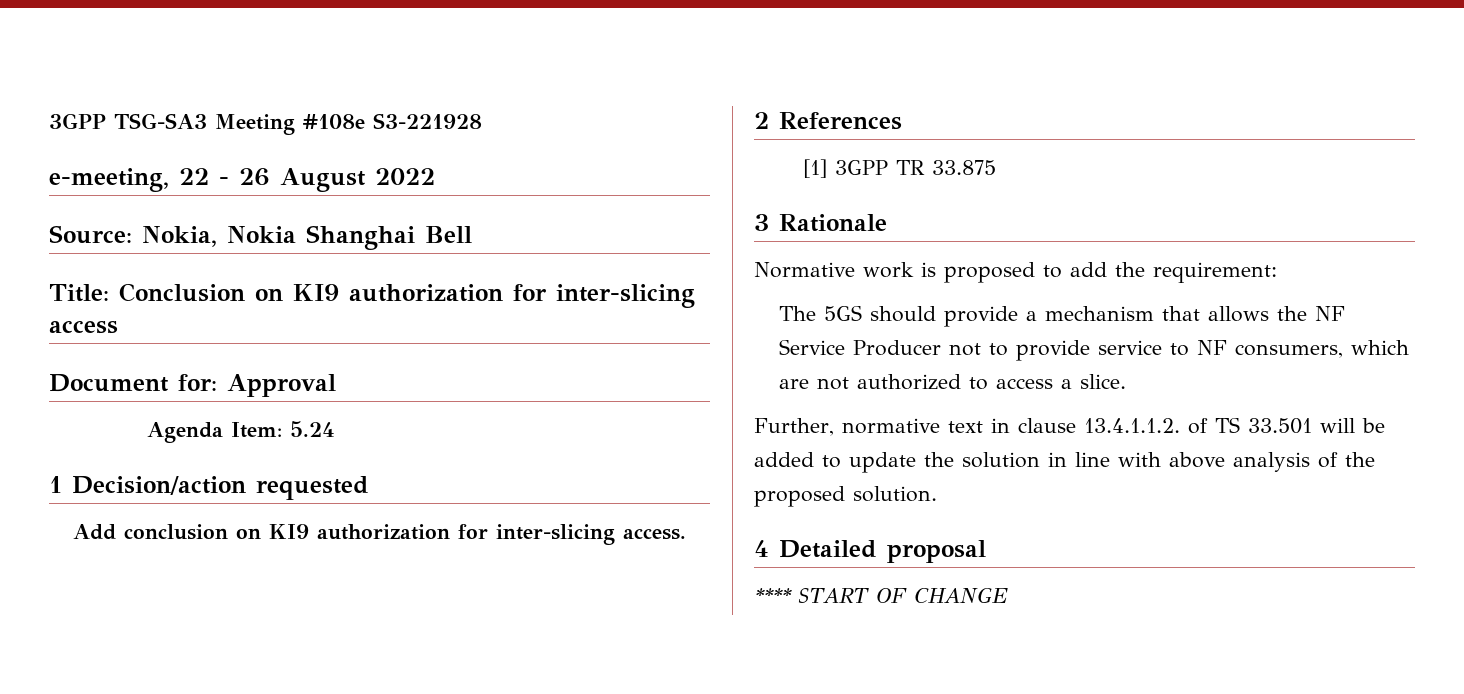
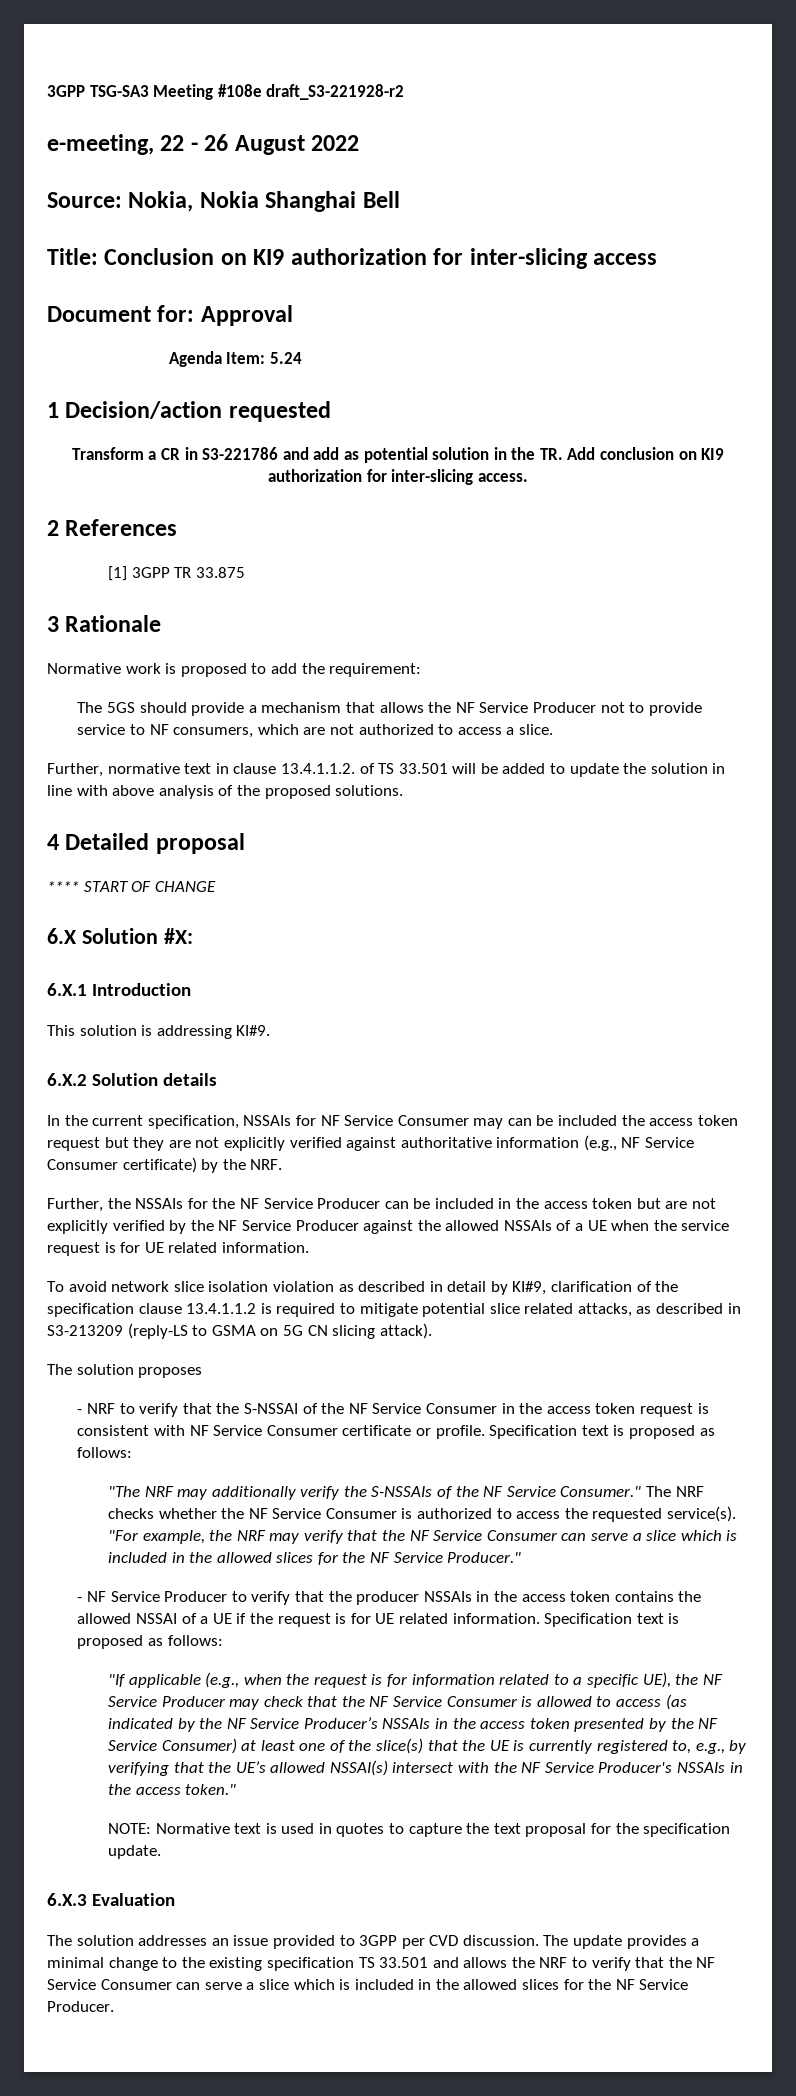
- 3GPP TSG-SA3 Meeting #108e S3-221928
+ 3GPP TSG-SA3 Meeting #108e draft_S3-221928-r2
- Add conclusion on KI9 authorization for inter-slicing access.
+ Transform a CR in S3-221786 and add as potential solution in the TR. Add conclusion on KI9 authorization for inter-slicing access.
- Further, normative text in clause 13.4.1.1.2. of TS 33.501 will be added to update the solution in line with above analysis of the proposed solution.
+ Further, normative text in clause 13.4.1.1.2. of TS 33.501 will be added to update the solution in line with above analysis of the proposed solutions.
+ 6.X Solution #X:
+ 6.X.1 Introduction
+ This solution is addressing KI#9.
+ 6.X.2 Solution details
+ In the current specification, NSSAIs for NF Service Consumer may can be included the access token request but they are not explicitly verified against authoritative information (e.g., NF Service Consumer certificate) by the NRF.
+ Further, the NSSAIs for the NF Service Producer can be included in the access token but are not explicitly verified by the NF Service Producer against the allowed NSSAIs of a UE when the service request is for UE related information.
+ To avoid network slice isolation violation as described in detail by KI#9, clarification of the specification clause 13.4.1.1.2 is required to mitigate potential slice related attacks, as described in S3-213209 (reply-LS to GSMA on 5G CN slicing attack).
+ The solution proposes
+ - NRF to verify that the S-NSSAI of the NF Service Consumer in the access token request is consistent with NF Service Consumer certificate or profile. Specification text is proposed as follows:
+ "The NRF may additionally verify the S-NSSAIs of the NF Service Consumer." The NRF checks whether the NF Service Consumer is authorized to access the requested service(s). "For example, the NRF may verify that the NF Service Consumer can serve a slice which is included in the allowed slices for the NF Service Producer."
+ - NF Service Producer to verify that the producer NSSAIs in the access token contains the allowed NSSAI of a UE if the request is for UE related information. Specification text is proposed as follows:
+ "If applicable (e.g., when the request is for information related to a specific UE), the NF Service Producer may check that the NF Service Consumer is allowed to access (as indicated by the NF Service Producer’s NSSAIs in the access token presented by the NF Service Consumer) at least one of the slice(s) that the UE is currently registered to, e.g., by verifying that the UE’s allowed NSSAI(s) intersect with the NF Service Producer's NSSAIs in the access token."
+ NOTE: Normative text is used in quotes to capture the text proposal for the specification update.
+ 6.X.3 Evaluation
+ The solution addresses an issue provided to 3GPP per CVD discussion. The update provides a minimal change to the existing specification TS 33.501 and allows the NRF to verify that the NF Service Consumer can serve a slice which is included in the allowed slices for the NF Service Producer.

